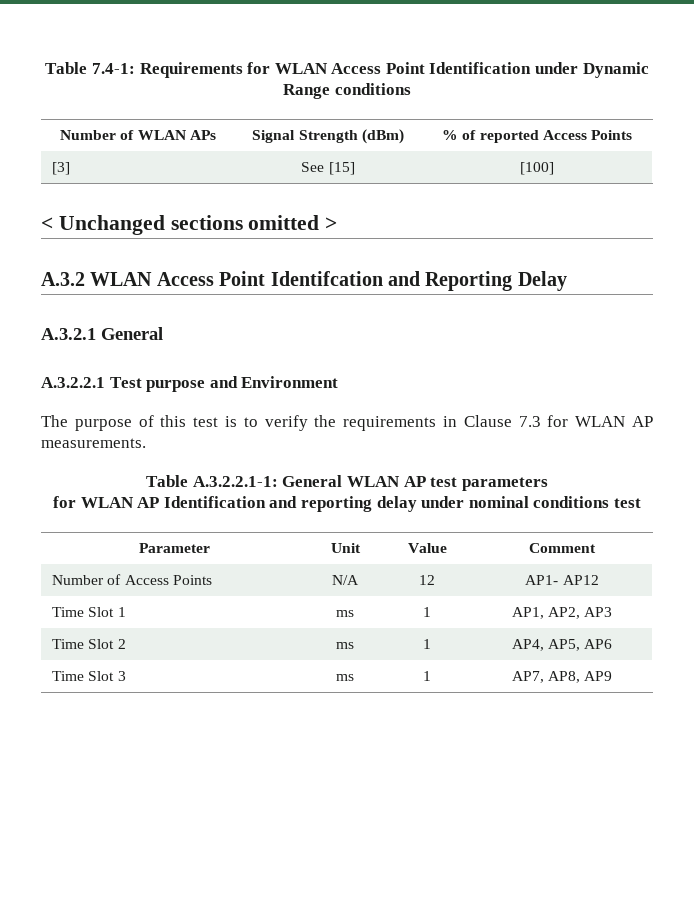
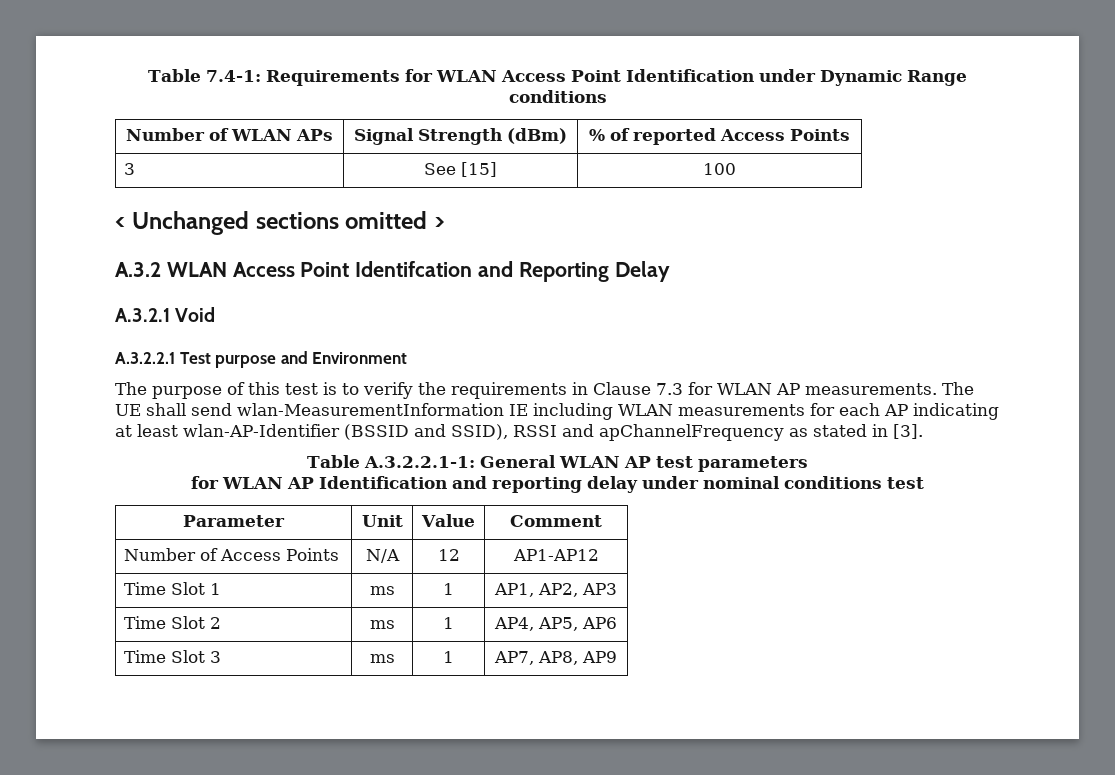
- [3] | See [15] | [100]
+ 3 | See [15] | 100
- A.3.2.1 General
+ A.3.2.1 Void
+ The UE shall send wlan-MeasurementInformation IE including WLAN measurements for each AP indicating at least wlan-AP-Identifier (BSSID and SSID), RSSI and apChannelFrequency as stated in [3].
- Number of Access Points | N/A | 12 | AP1- AP12
+ Number of Access Points | N/A | 12 | AP1-AP12

